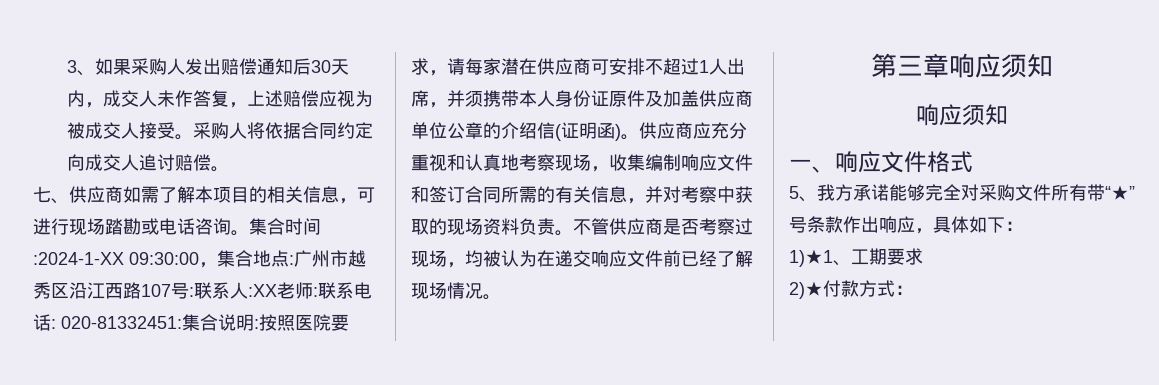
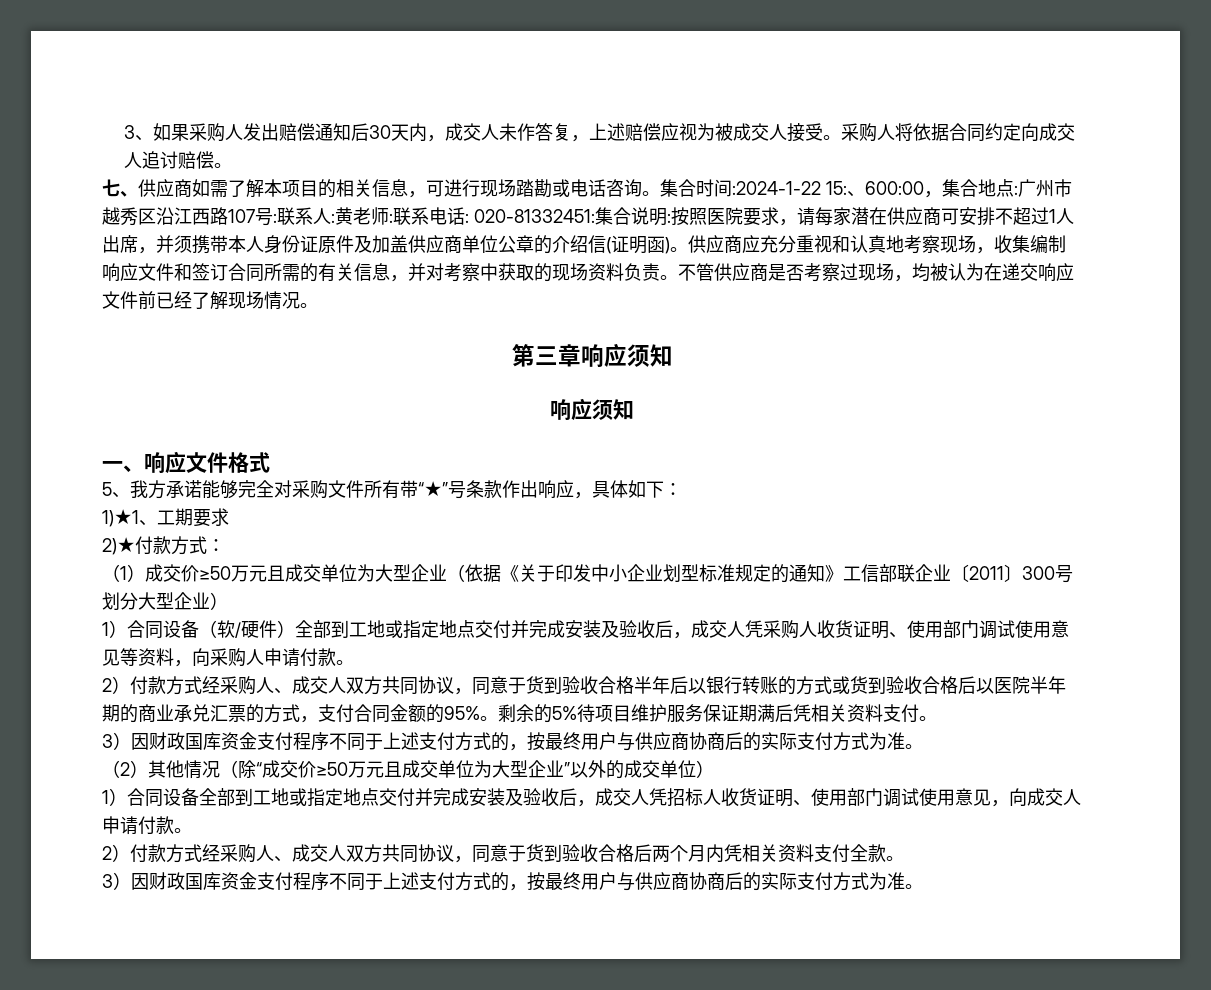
- 集合时间:2024-1-XX 09:30:00，集合地点:广州市越秀区沿江西路107号:联系人:XX老师:联系电话: 020-81332451:集合说明:按照医院要求，请每家潜在供应商可安排不超过1人出席，并须携带本人身份证原件及加盖供应商单位公章的介绍信(证明函)。
+ 集合时间:2024-1-22 15:、600:00，集合地点:广州市越秀区沿江西路107号:联系人:黄老师:联系电话: 020-81332451:集合说明:按照医院要求，请每家潜在供应商可安排不超过1人出席，并须携带本人身份证原件及加盖供应商单位公章的介绍信(证明函)。
+ （1）成交价≥50万元且成交单位为大型企业（依据《关于印发中小企业划型标准规定的通知》工信部联企业〔2011〕300号划分大型企业）
+ 1）合同设备（软/硬件）全部到工地或指定地点交付并完成安装及验收后，成交人凭采购人收货证明、使用部门调试使用意见等资料，向采购人申请付款。
+ 2）付款方式经采购人、成交人双方共同协议，同意于货到验收合格半年后以银行转账的方式或货到验收合格后以医院半年期的商业承兑汇票的方式，支付合同金额的95%。剩余的5%待项目维护服务保证期满后凭相关资料支付。
+ 3）因财政国库资金支付程序不同于上述支付方式的，按最终用户与供应商协商后的实际支付方式为准。
+ （2）其他情况（除“成交价≥50万元且成交单位为大型企业”以外的成交单位）
+ 1）合同设备全部到工地或指定地点交付并完成安装及验收后，成交人凭招标人收货证明、使用部门调试使用意见，向成交人申请付款。
+ 2）付款方式经采购人、成交人双方共同协议，同意于货到验收合格后两个月内凭相关资料支付全款。
+ 3）因财政国库资金支付程序不同于上述支付方式的，按最终用户与供应商协商后的实际支付方式为准。

